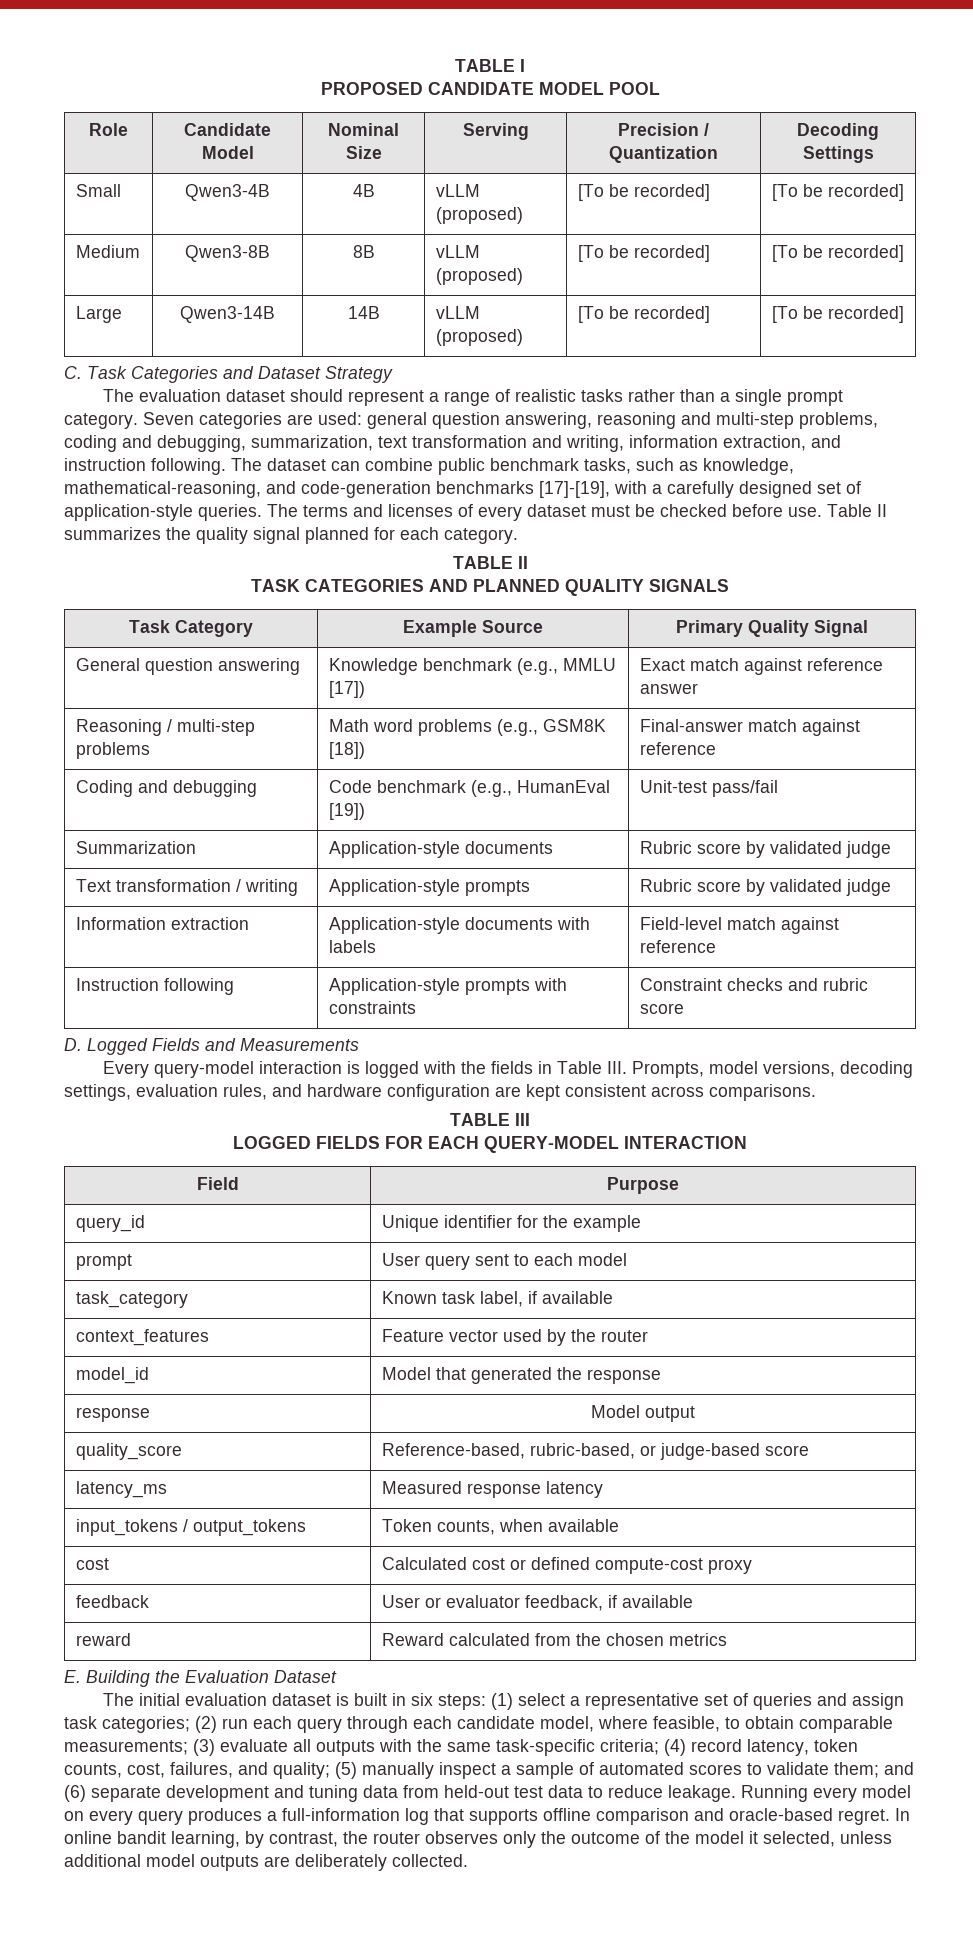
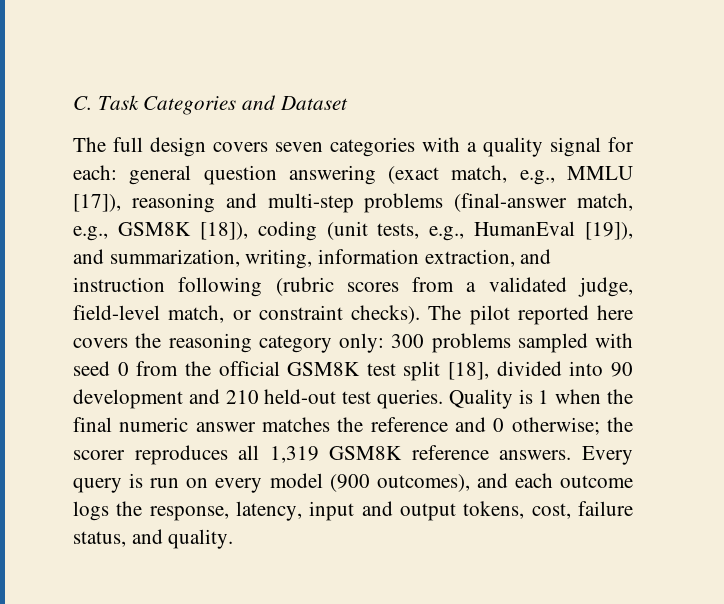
- TABLE I
- PROPOSED CANDIDATE MODEL POOL
- Role | Candidate Model | Nominal Size | Serving | Precision / Quantization | Decoding Settings
- Small | Qwen3-4B | 4B | vLLM (proposed) | [To be recorded] | [To be recorded]
- Medium | Qwen3-8B | 8B | vLLM (proposed) | [To be recorded] | [To be recorded]
- Large | Qwen3-14B | 14B | vLLM (proposed) | [To be recorded] | [To be recorded]
- C. Task Categories and Dataset Strategy
- The evaluation dataset should represent a range of realistic tasks rather than a single prompt category. Seven categories are used: general question answering, reasoning and multi-step problems, coding and debugging, summarization, text transformation and writing, information extraction, and instruction following. The dataset can combine public benchmark tasks, such as knowledge, mathematical-reasoning, and code-generation benchmarks [17]-[19], with a carefully designed set of application-style queries. The terms and licenses of every dataset must be checked before use. Table II summarizes the quality signal planned for each category.
- TABLE II
- TASK CATEGORIES AND PLANNED QUALITY SIGNALS
- Task Category | Example Source | Primary Quality Signal
- General question answering | Knowledge benchmark (e.g., MMLU [17]) | Exact match against reference answer
- Reasoning / multi-step problems | Math word problems (e.g., GSM8K [18]) | Final-answer match against reference
- Coding and debugging | Code benchmark (e.g., HumanEval [19]) | Unit-test pass/fail
- Summarization | Application-style documents | Rubric score by validated judge
- Text transformation / writing | Application-style prompts | Rubric score by validated judge
- Information extraction | Application-style documents with labels | Field-level match against reference
- Instruction following | Application-style prompts with constraints | Constraint checks and rubric score
- D. Logged Fields and Measurements
- Every query-model interaction is logged with the fields in Table III. Prompts, model versions, decoding settings, evaluation rules, and hardware configuration are kept consistent across comparisons.
- TABLE III
- LOGGED FIELDS FOR EACH QUERY-MODEL INTERACTION
- Field | Purpose
- query_id | Unique identifier for the example
- prompt | User query sent to each model
- task_category | Known task label, if available
- context_features | Feature vector used by the router
- model_id | Model that generated the response
- response | Model output
- quality_score | Reference-based, rubric-based, or judge-based score
- latency_ms | Measured response latency
- input_tokens / output_tokens | Token counts, when available
- cost | Calculated cost or defined compute-cost proxy
- feedback | User or evaluator feedback, if available
- reward | Reward calculated from the chosen metrics
- E. Building the Evaluation Dataset
- The initial evaluation dataset is built in six steps: (1) select a representative set of queries and assign task categories; (2) run each query through each candidate model, where feasible, to obtain comparable measurements; (3) evaluate all outputs with the same task-specific criteria; (4) record latency, token counts, cost, failures, and quality; (5) manually inspect a sample of automated scores to validate them; and (6) separate development and tuning data from held-out test data to reduce leakage. Running every model on every query produces a full-information log that supports offline comparison and oracle-based regret. In online bandit learning, by contrast, the router observes only the outcome of the model it selected, unless additional model outputs are deliberately collected.
+ C. Task Categories and Dataset
+ The full design covers seven categories with a quality signal for each: general question answering (exact match, e.g., MMLU [17]), reasoning and multi-step problems (final-answer match, e.g., GSM8K [18]), coding (unit tests, e.g., HumanEval [19]), and summarization, writing, information extraction, and instruction following (rubric scores from a validated judge, field-level match, or constraint checks). The pilot reported here covers the reasoning category only: 300 problems sampled with seed 0 from the official GSM8K test split [18], divided into 90 development and 210 held-out test queries. Quality is 1 when the final numeric answer matches the reference and 0 otherwise; the scorer reproduces all 1,319 GSM8K reference answers. Every query is run on every model (900 outcomes), and each outcome logs the response, latency, input and output tokens, cost, failure status, and quality.

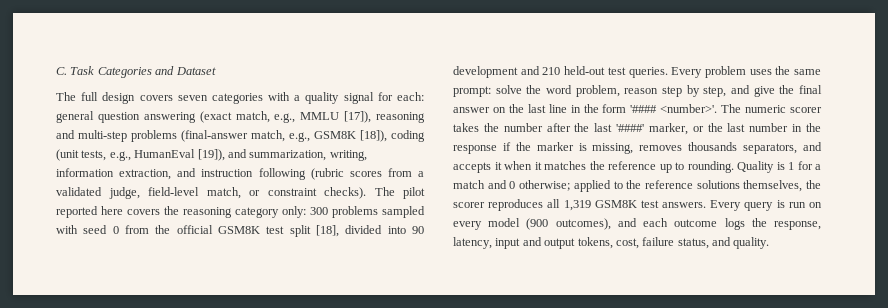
- Quality is 1 when the final numeric answer matches the reference and 0 otherwise; the scorer reproduces all 1,319 GSM8K reference answers.
+ Every problem uses the same prompt: solve the word problem, reason step by step, and give the final answer on the last line in the form '#### <number>'. The numeric scorer takes the number after the last '####' marker, or the last number in the response if the marker is missing, removes thousands separators, and accepts it when it matches the reference up to rounding. Quality is 1 for a match and 0 otherwise; applied to the reference solutions themselves, the scorer reproduces all 1,319 GSM8K test answers.

